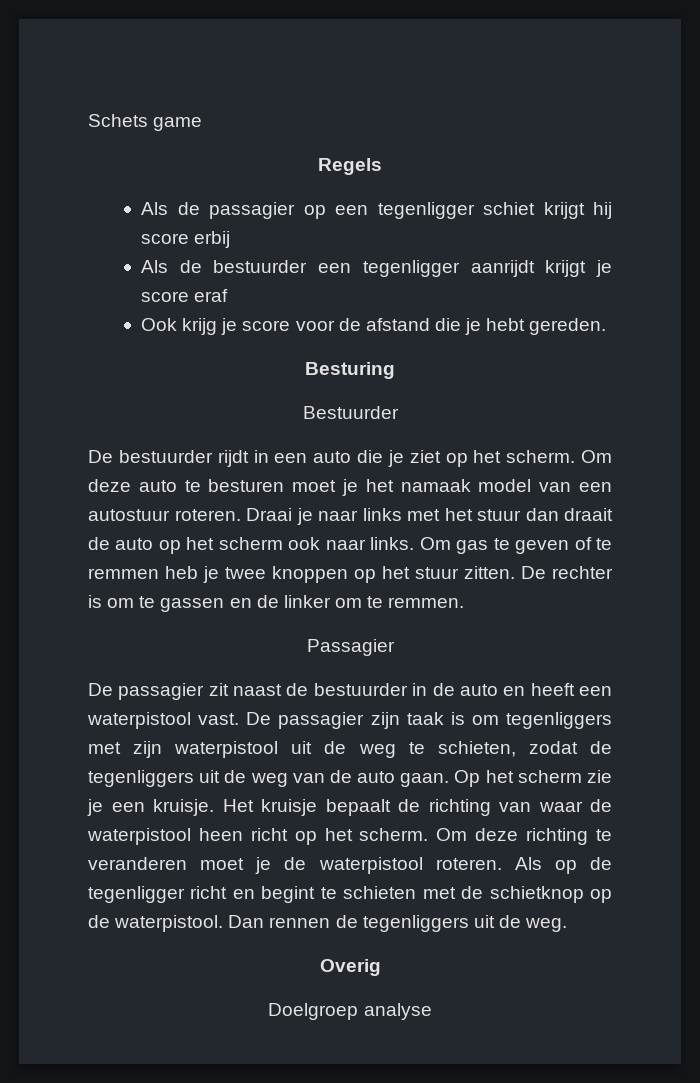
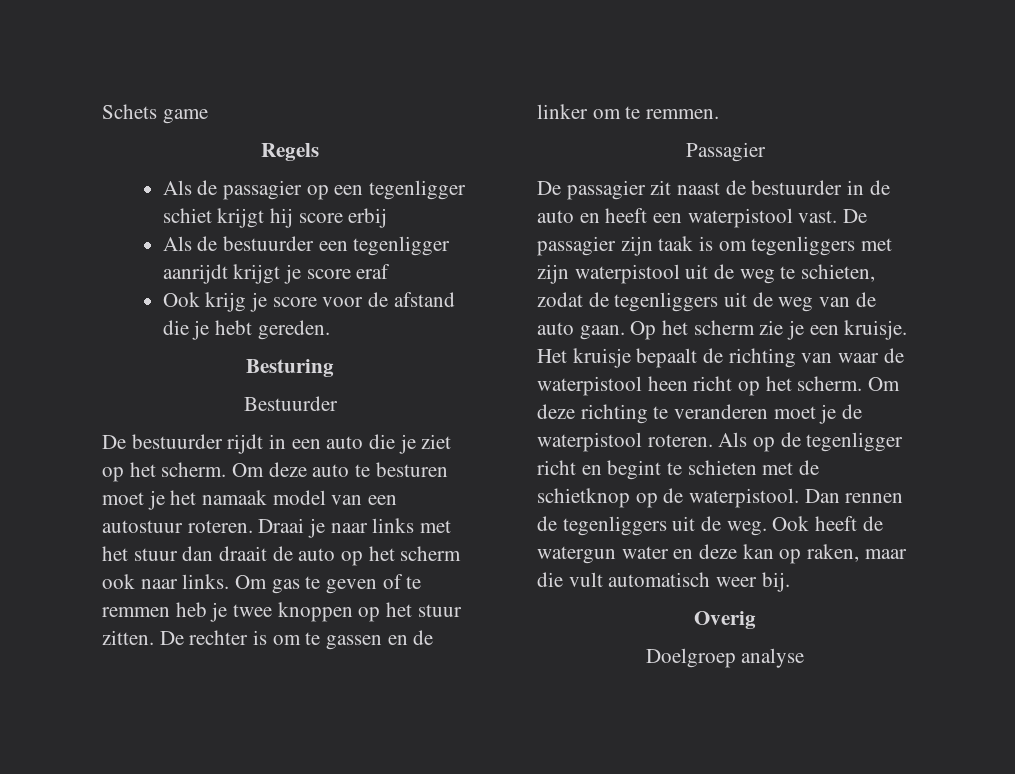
+ Ook heeft de watergun water en deze kan op raken, maar die vult automatisch weer bij.

